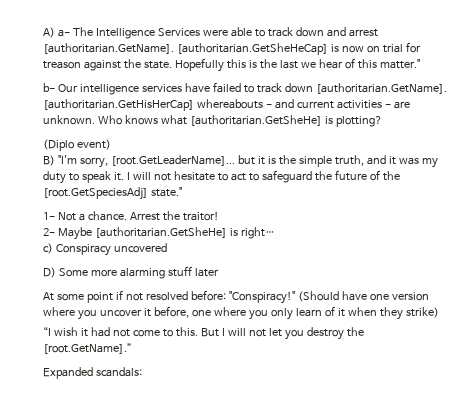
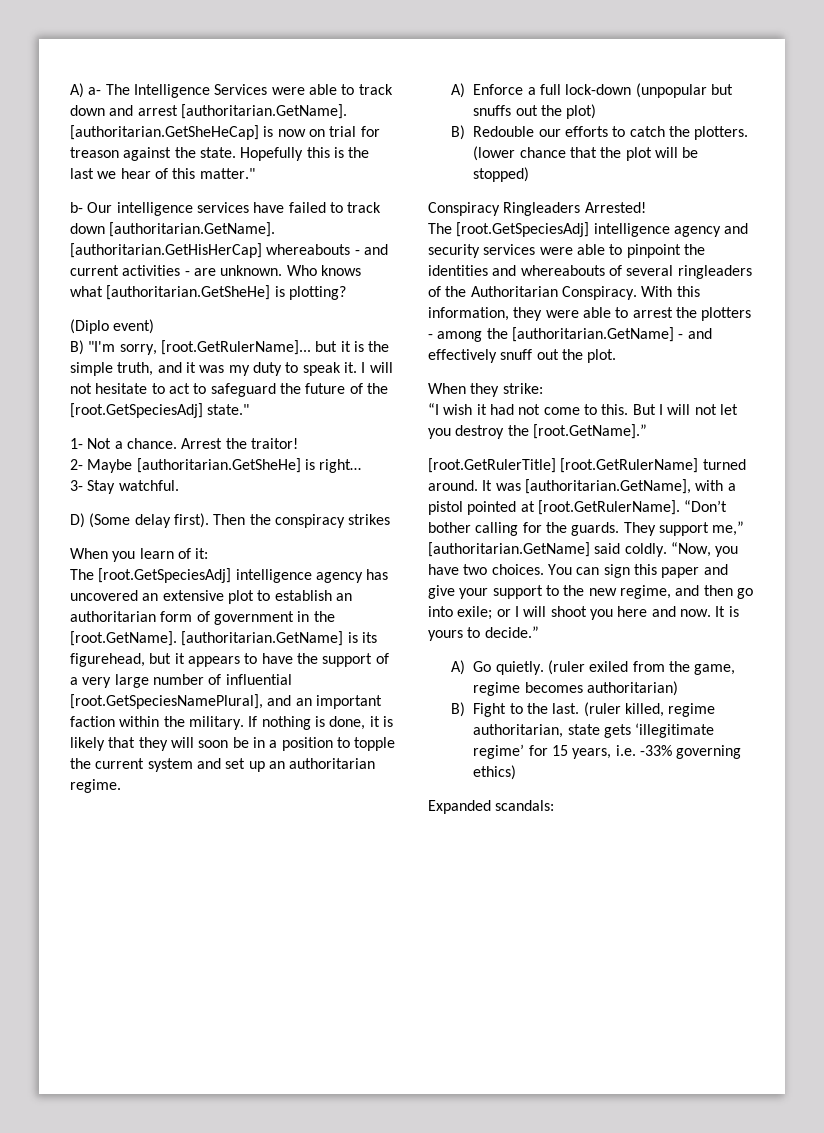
- B) "I'm sorry, [root.GetLeaderName]... but it is the simple truth, and it was my duty to speak it.
+ B) "I'm sorry, [root.GetRulerName]... but it is the simple truth, and it was my duty to speak it.
- c) Conspiracy uncovered
- D) Some more alarming stuff later
- At some point if not resolved before: "Conspiracy!" (Should have one version where you uncover it before, one where you only learn of it when they strike)
+ 3- Stay watchful.
+ D) (Some delay first). Then the conspiracy strikes
+ When you learn of it:
+ The [root.GetSpeciesAdj] intelligence agency has uncovered an extensive plot to establish an authoritarian form of government in the [root.GetName]. [authoritarian.GetName] is its figurehead, but it appears to have the support of a very large number of influential [root.GetSpeciesNamePlural], and an important faction within the military. If nothing is done, it is likely that they will soon be in a position to topple the current system and set up an authoritarian regime.
+ A) Enforce a full lock-down (unpopular but snuffs out the plot)
+ B) Redouble our efforts to catch the plotters. (lower chance that the plot will be stopped)
+ Conspiracy Ringleaders Arrested!
+ The [root.GetSpeciesAdj] intelligence agency and security services were able to pinpoint the identities and whereabouts of several ringleaders of the Authoritarian Conspiracy. With this information, they were able to arrest the plotters - among the [authoritarian.GetName] - and effectively snuff out the plot.
+ When they strike:
+ [root.GetRulerTitle] [root.GetRulerName] turned around. It was [authoritarian.GetName], with a pistol pointed at [root.GetRulerName]. “Don’t bother calling for the guards. They support me,” [authoritarian.GetName] said coldly. “Now, you have two choices. You can sign this paper and give your support to the new regime, and then go into exile; or I will shoot you here and now. It is yours to decide.”
+ A) Go quietly. (ruler exiled from the game, regime becomes authoritarian)
+ B) Fight to the last. (ruler killed, regime authoritarian, state gets ‘illegitimate regime’ for 15 years, i.e. -33% governing ethics)

